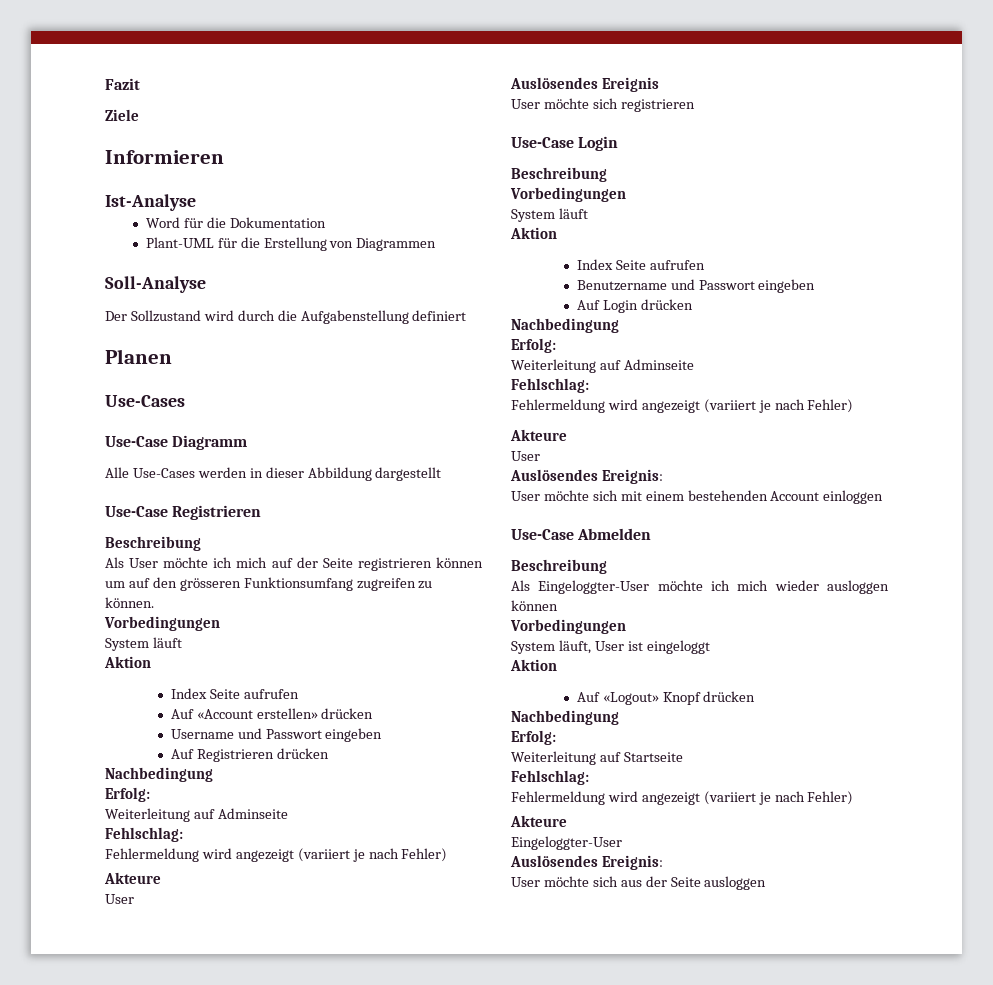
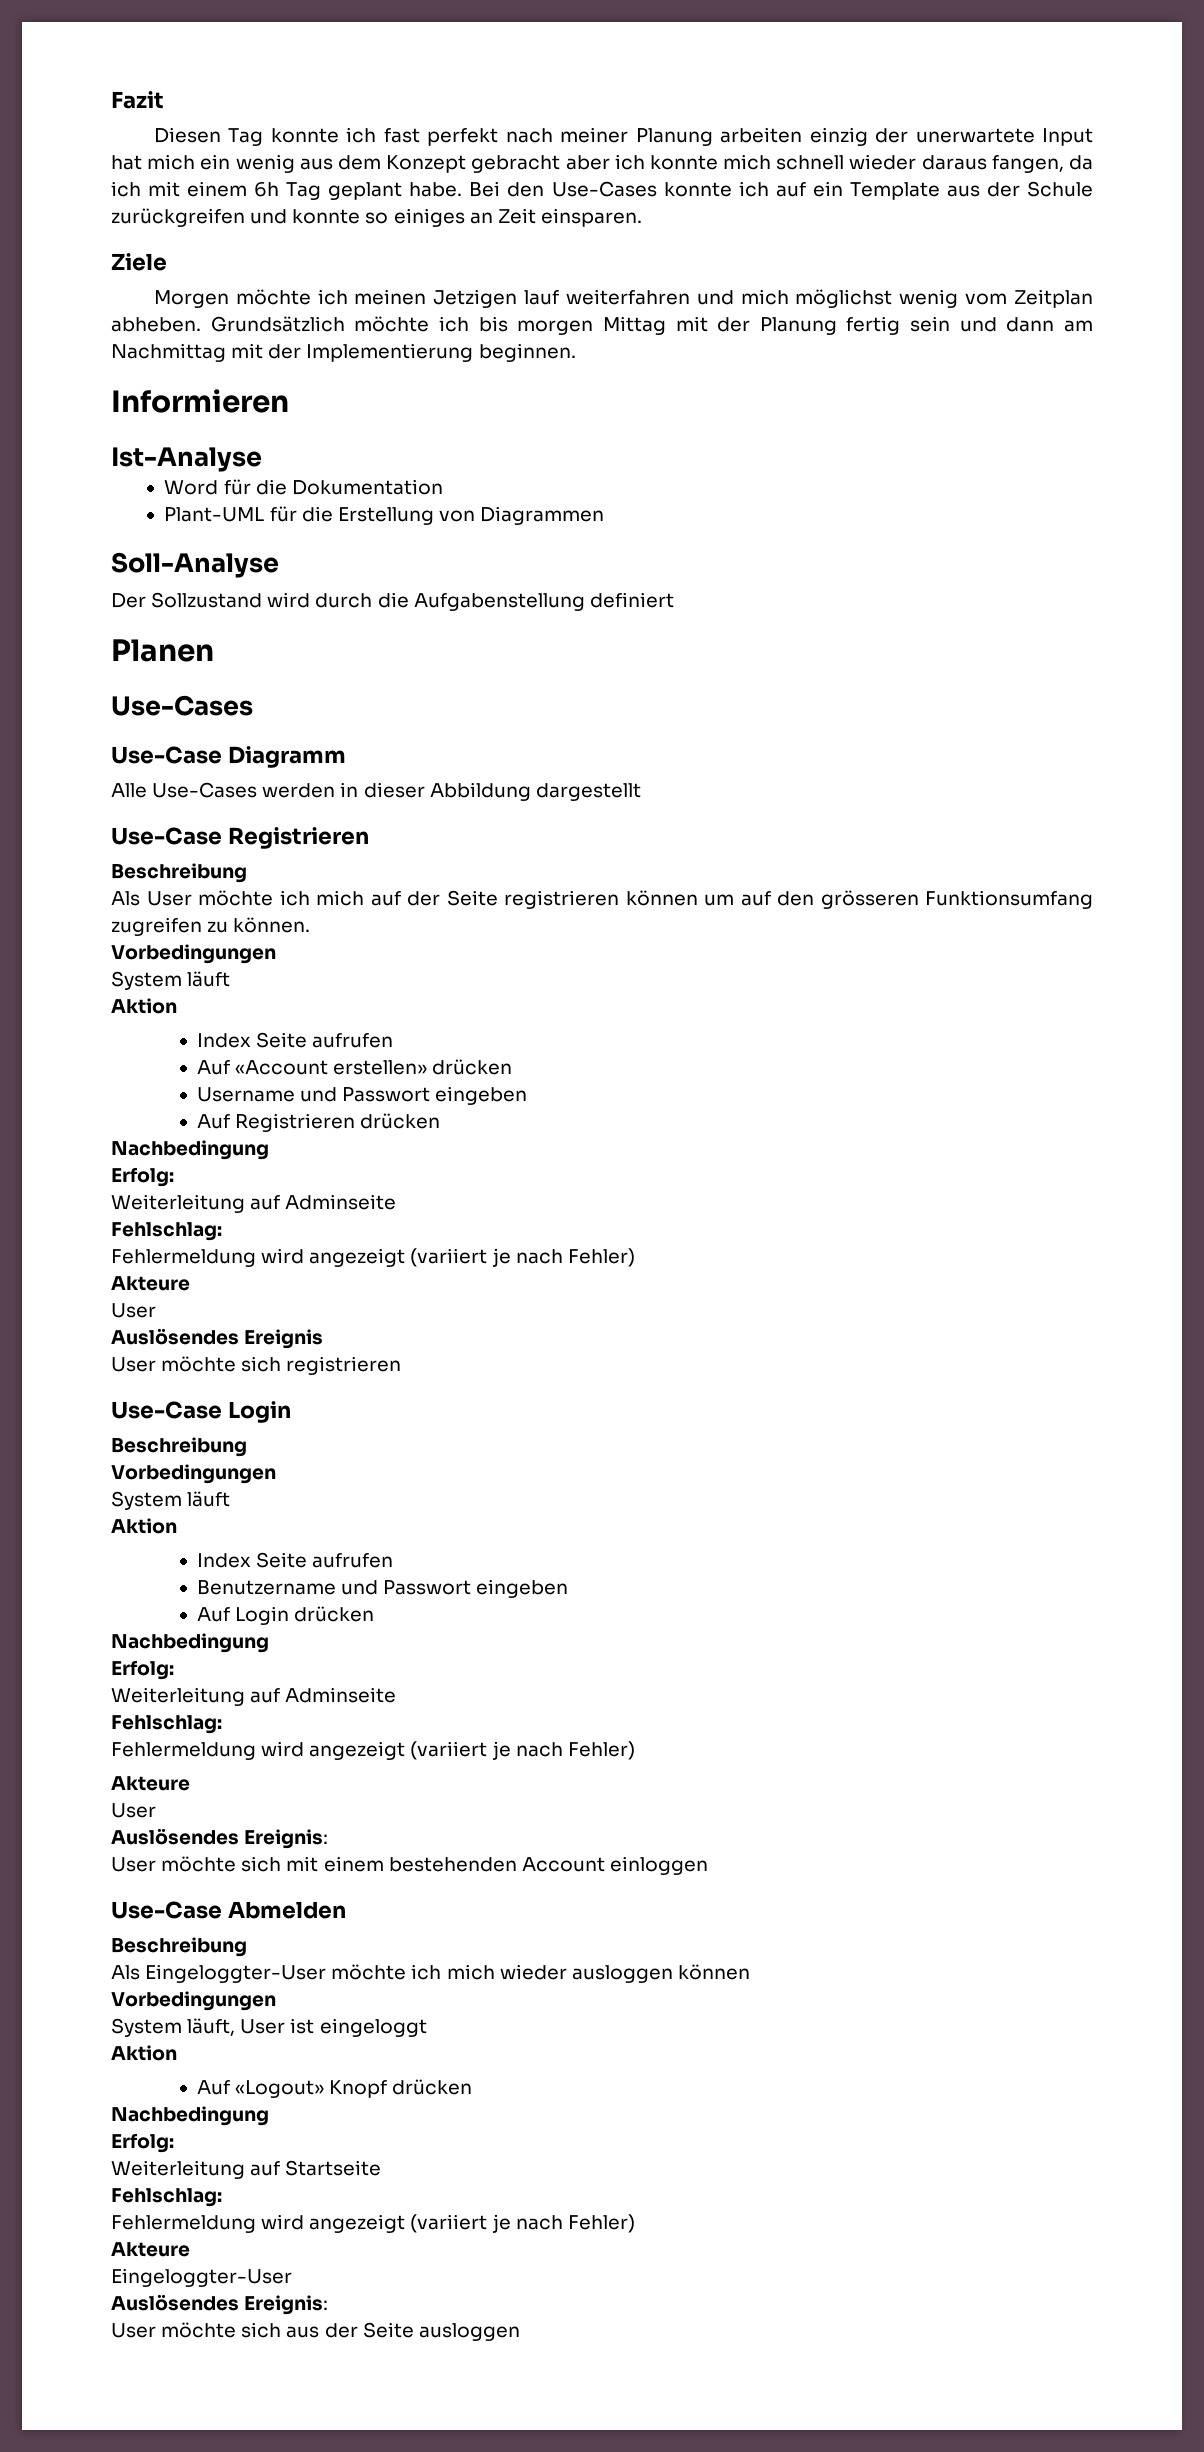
+ Diesen Tag konnte ich fast perfekt nach meiner Planung arbeiten einzig der unerwartete Input hat mich ein wenig aus dem Konzept gebracht aber ich konnte mich schnell wieder daraus fangen, da ich mit einem 6h Tag geplant habe. Bei den Use-Cases konnte ich auf ein Template aus der Schule zurückgreifen und konnte so einiges an Zeit einsparen.
  Ziele
+ Morgen möchte ich meinen Jetzigen lauf weiterfahren und mich möglichst wenig vom Zeitplan abheben. Grundsätzlich möchte ich bis morgen Mittag mit der Planung fertig sein und dann am Nachmittag mit der Implementierung beginnen.

